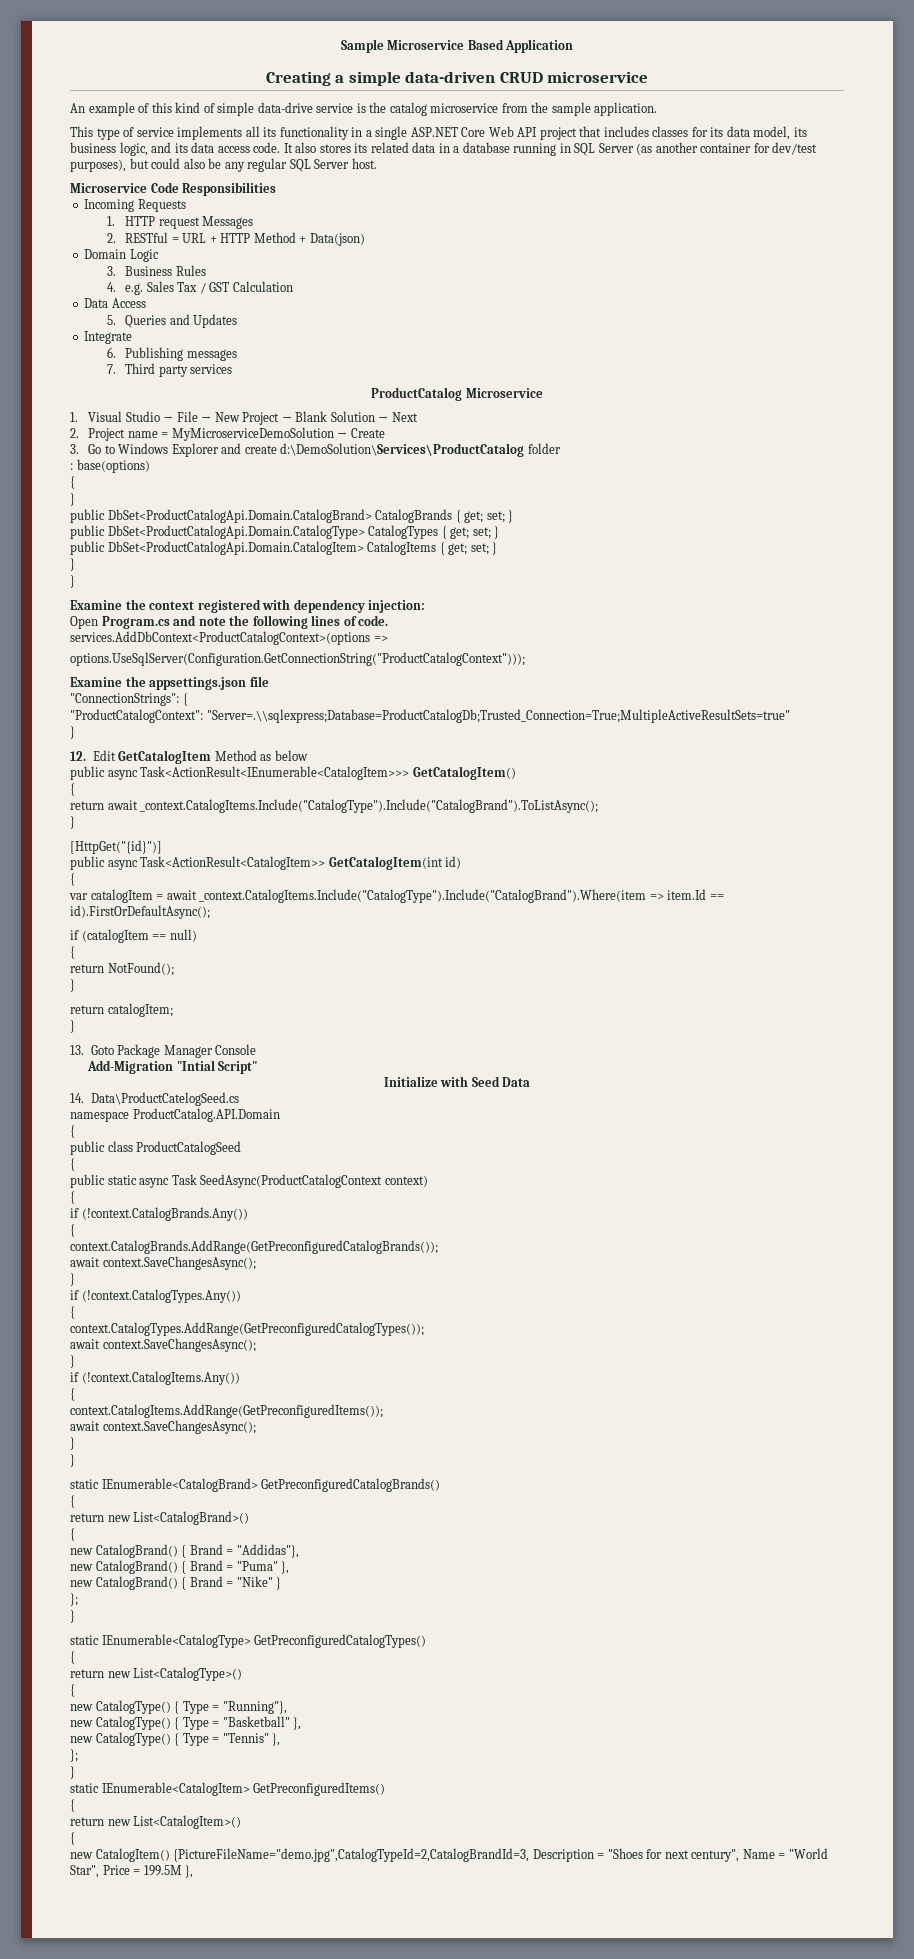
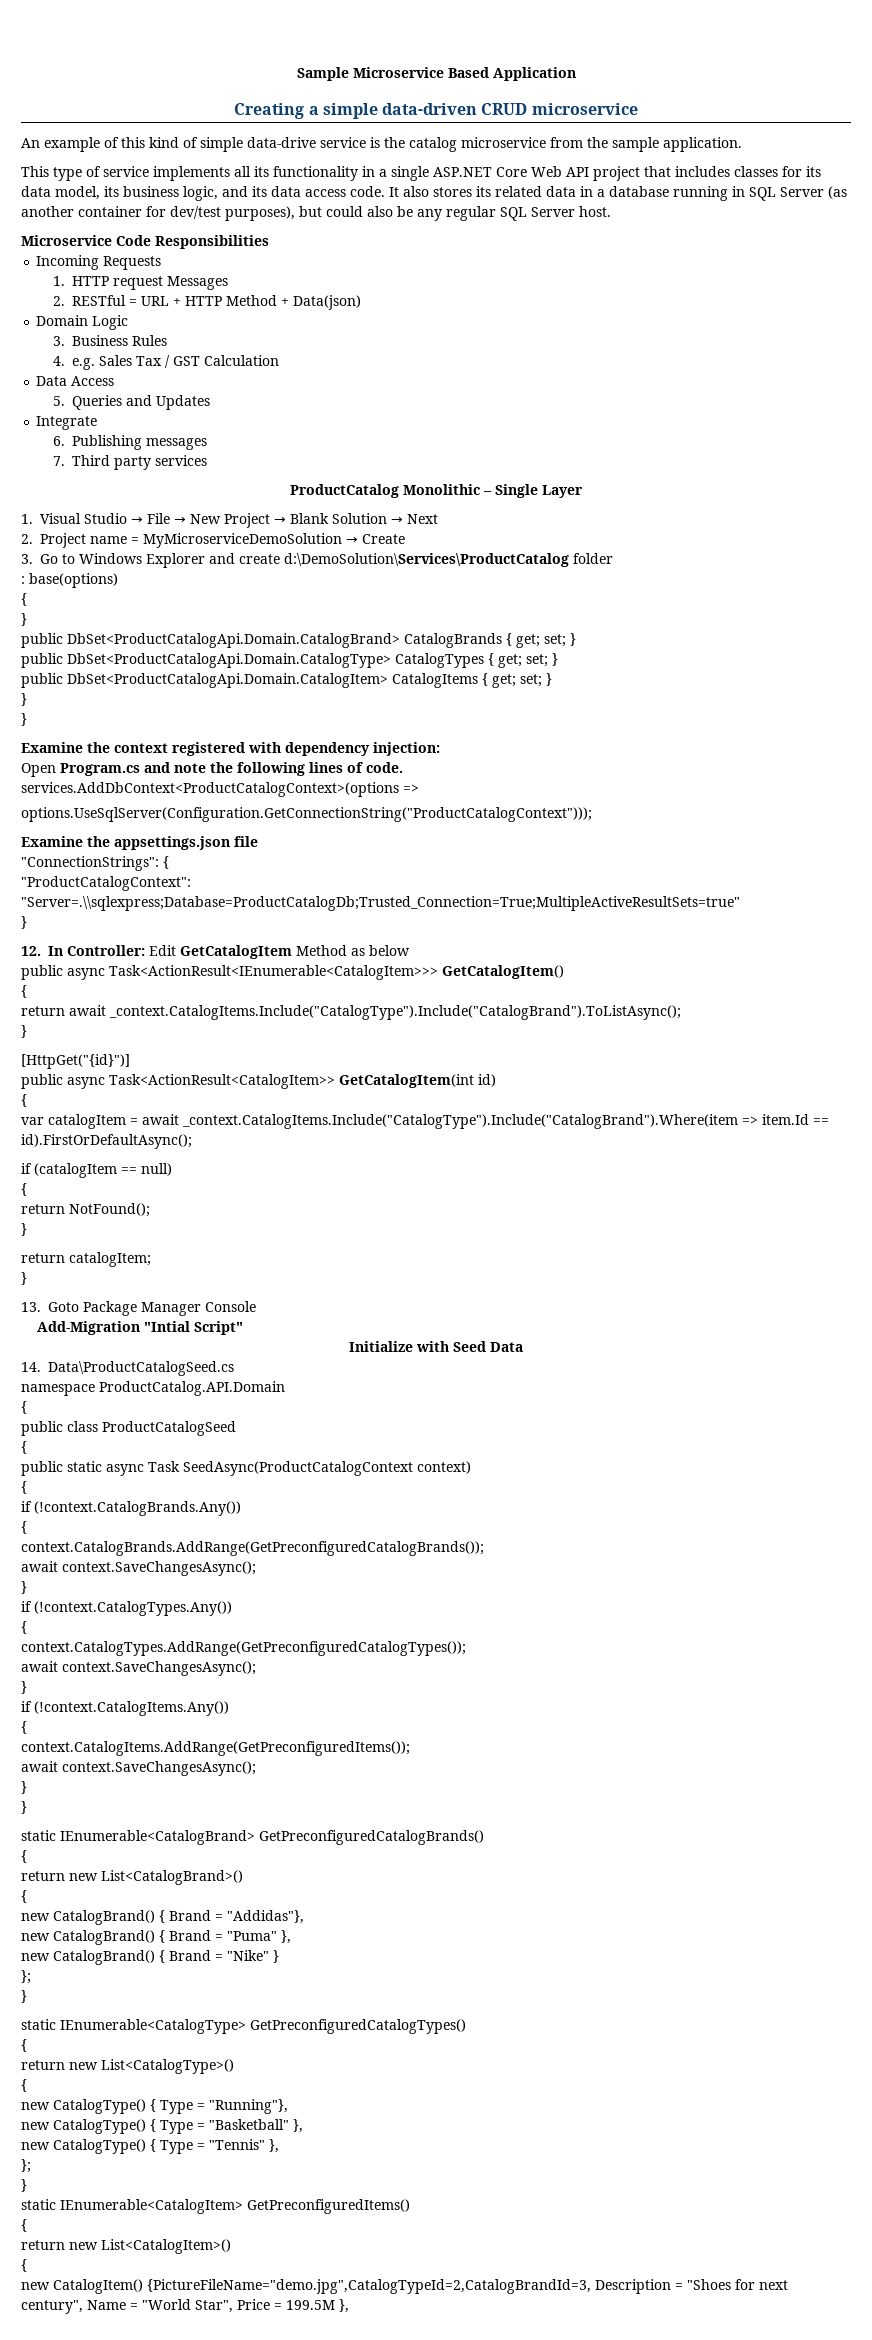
- ProductCatalog Microservice
+ ProductCatalog Monolithic – Single Layer
- 12. Edit GetCatalogItem Method as below
+ 12. In Controller: Edit GetCatalogItem Method as below
- 14. Data\ProductCatelogSeed.cs
+ 14. Data\ProductCatalogSeed.cs

